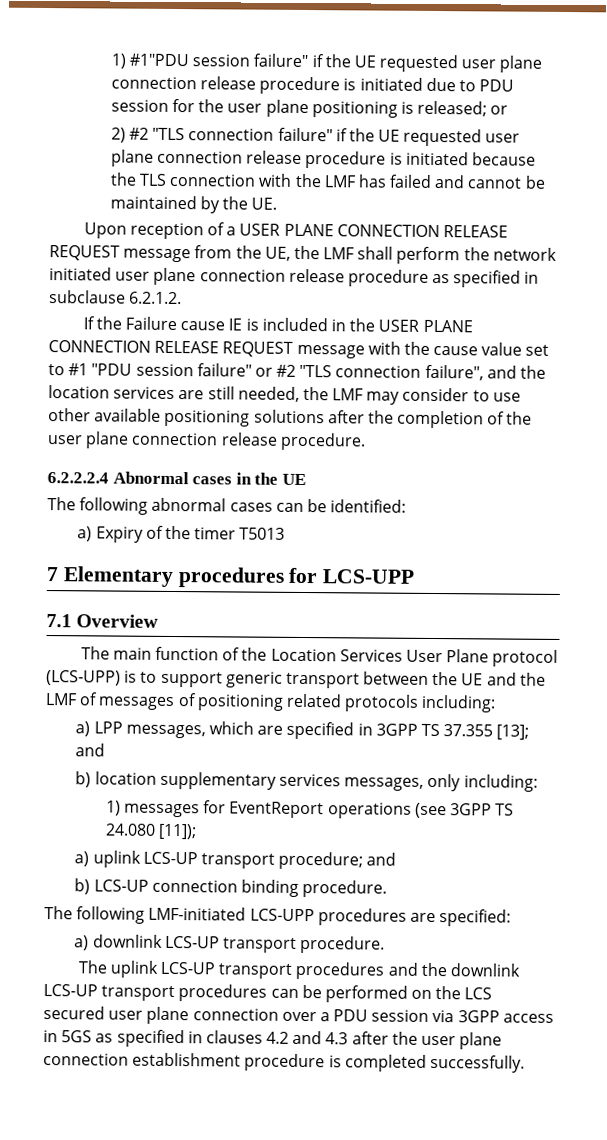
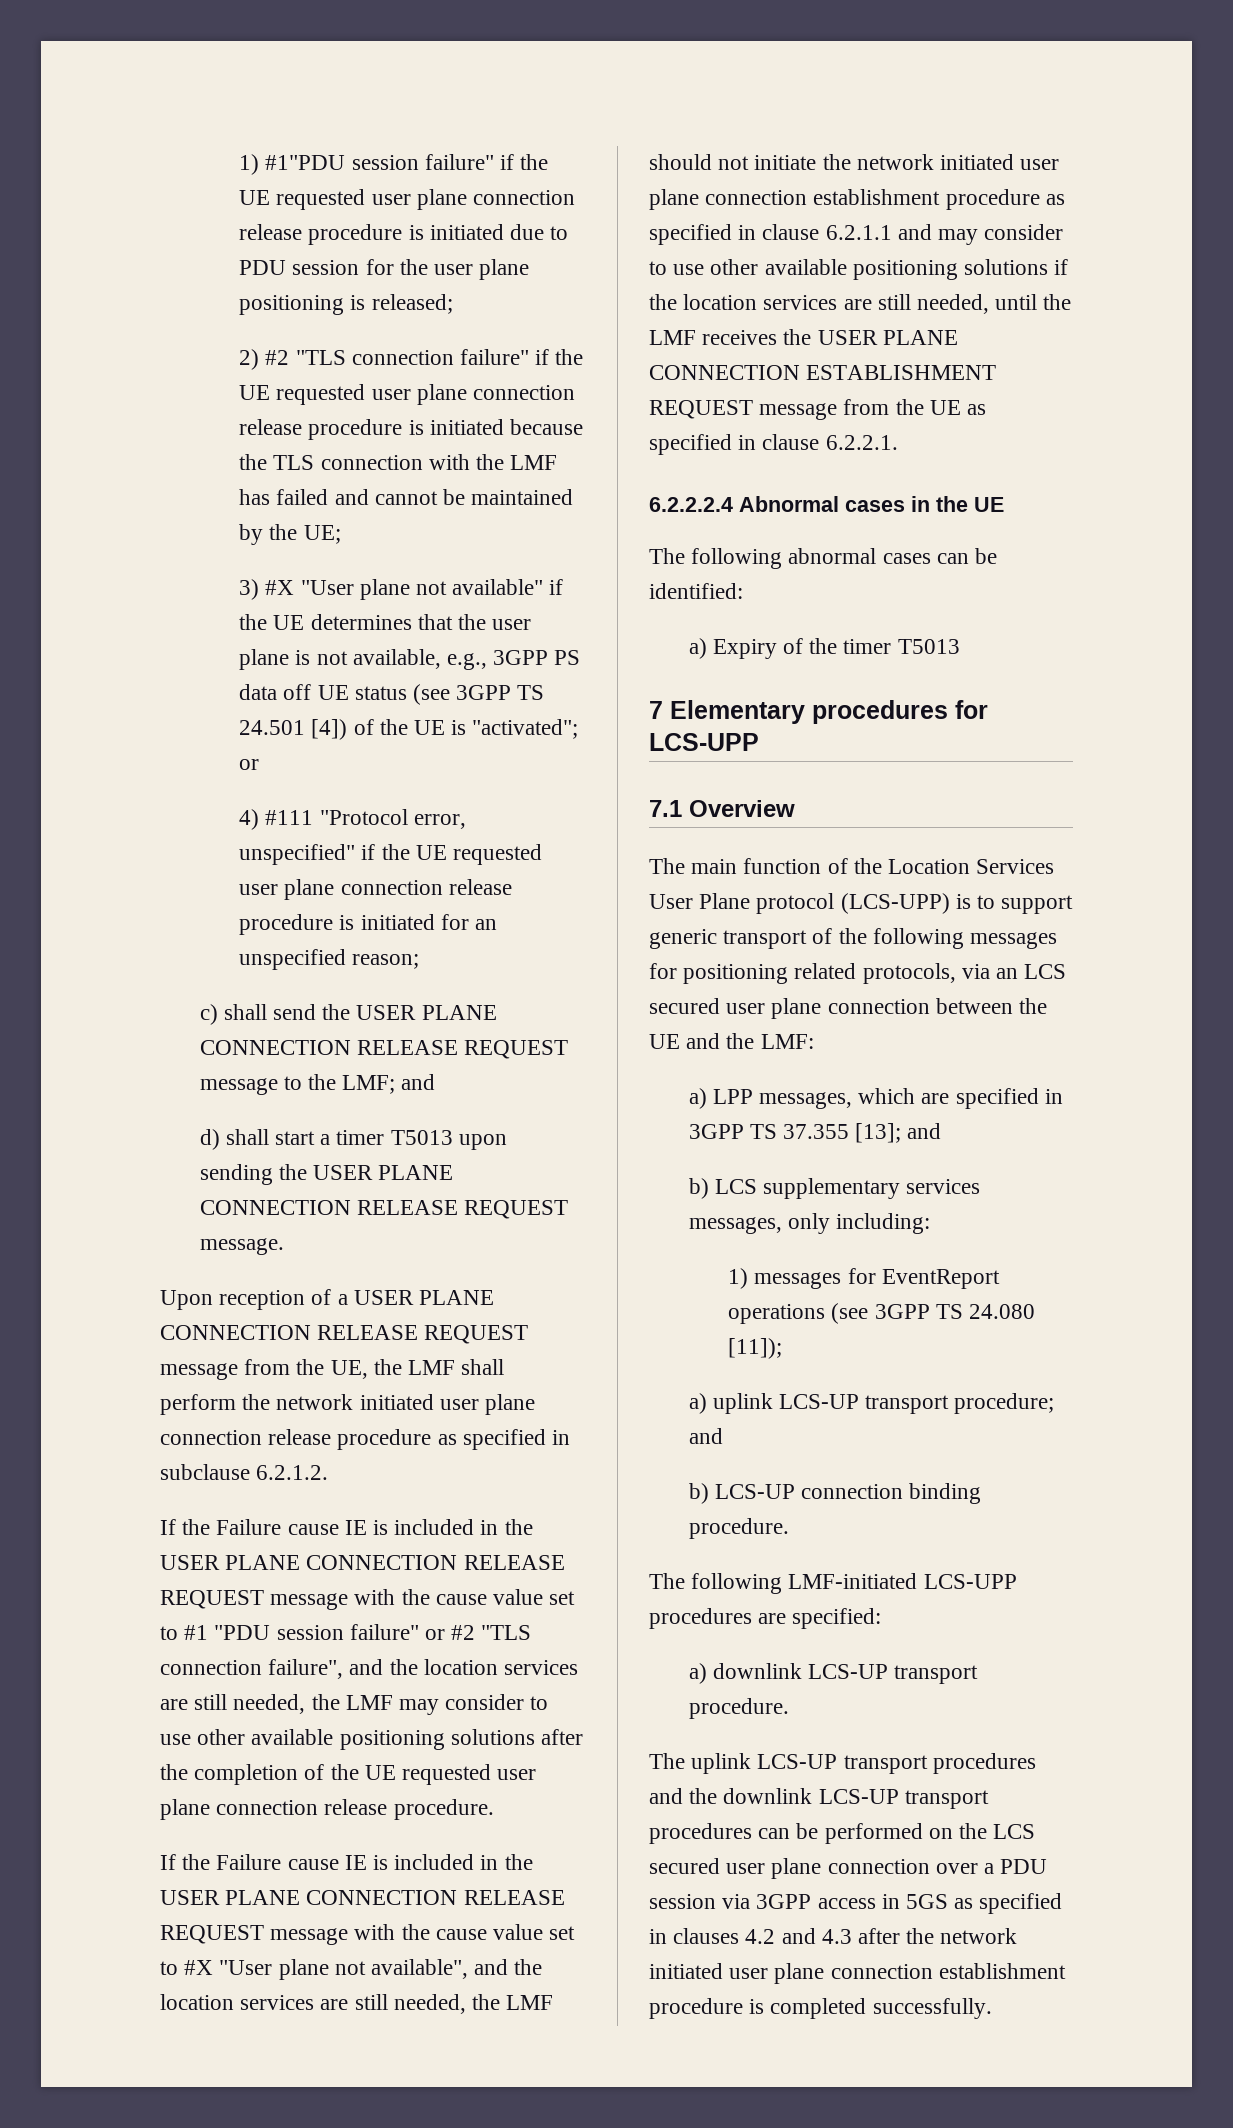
- 1) #1"PDU session failure" if the UE requested user plane connection release procedure is initiated due to PDU session for the user plane positioning is released; or
+ 1) #1"PDU session failure" if the UE requested user plane connection release procedure is initiated due to PDU session for the user plane positioning is released;
- 2) #2 "TLS connection failure" if the UE requested user plane connection release procedure is initiated because the TLS connection with the LMF has failed and cannot be maintained by the UE.
+ 2) #2 "TLS connection failure" if the UE requested user plane connection release procedure is initiated because the TLS connection with the LMF has failed and cannot be maintained by the UE;
+ 3) #X "User plane not available" if the UE determines that the user plane is not available, e.g., 3GPP PS data off UE status (see 3GPP TS 24.501 [4]) of the UE is "activated"; or
+ 4) #111 "Protocol error, unspecified" if the UE requested user plane connection release procedure is initiated for an unspecified reason;
+ c) shall send the USER PLANE CONNECTION RELEASE REQUEST message to the LMF; and
+ d) shall start a timer T5013 upon sending the USER PLANE CONNECTION RELEASE REQUEST message.
- If the Failure cause IE is included in the USER PLANE CONNECTION RELEASE REQUEST message with the cause value set to #1 "PDU session failure" or #2 "TLS connection failure", and the location services are still needed, the LMF may consider to use other available positioning solutions after the completion of the user plane connection release procedure.
+ If the Failure cause IE is included in the USER PLANE CONNECTION RELEASE REQUEST message with the cause value set to #1 "PDU session failure" or #2 "TLS connection failure", and the location services are still needed, the LMF may consider to use other available positioning solutions after the completion of the UE requested user plane connection release procedure.
+ If the Failure cause IE is included in the USER PLANE CONNECTION RELEASE REQUEST message with the cause value set to #X "User plane not available", and the location services are still needed, the LMF should not initiate the network initiated user plane connection establishment procedure as specified in clause 6.2.1.1 and may consider to use other available positioning solutions if the location services are still needed, until the LMF receives the USER PLANE CONNECTION ESTABLISHMENT REQUEST message from the UE as specified in clause 6.2.2.1.
- The main function of the Location Services User Plane protocol (LCS-UPP) is to support generic transport between the UE and the LMF of messages of positioning related protocols including:
+ The main function of the Location Services User Plane protocol (LCS-UPP) is to support generic transport of the following messages for positioning related protocols, via an LCS secured user plane connection between the UE and the LMF:
- b) location supplementary services messages, only including:
+ b) LCS supplementary services messages, only including:
- The uplink LCS-UP transport procedures and the downlink LCS-UP transport procedures can be performed on the LCS secured user plane connection over a PDU session via 3GPP access in 5GS as specified in clauses 4.2 and 4.3 after the user plane connection establishment procedure is completed successfully.
+ The uplink LCS-UP transport procedures and the downlink LCS-UP transport procedures can be performed on the LCS secured user plane connection over a PDU session via 3GPP access in 5GS as specified in clauses 4.2 and 4.3 after the network initiated user plane connection establishment procedure is completed successfully.

